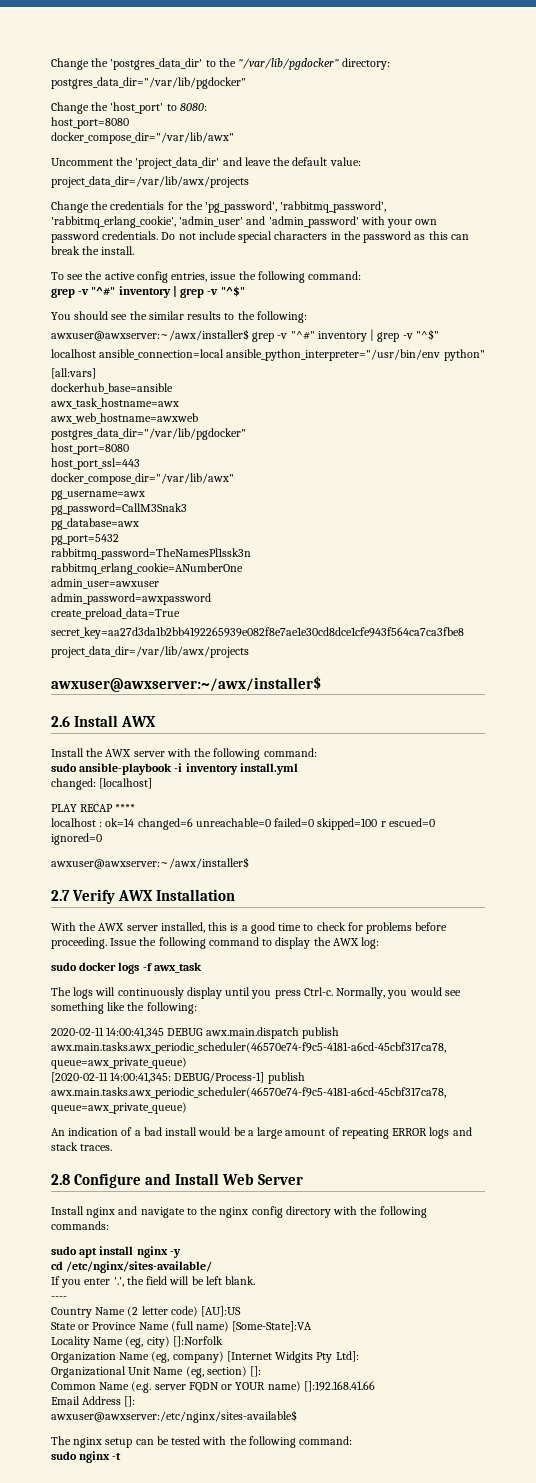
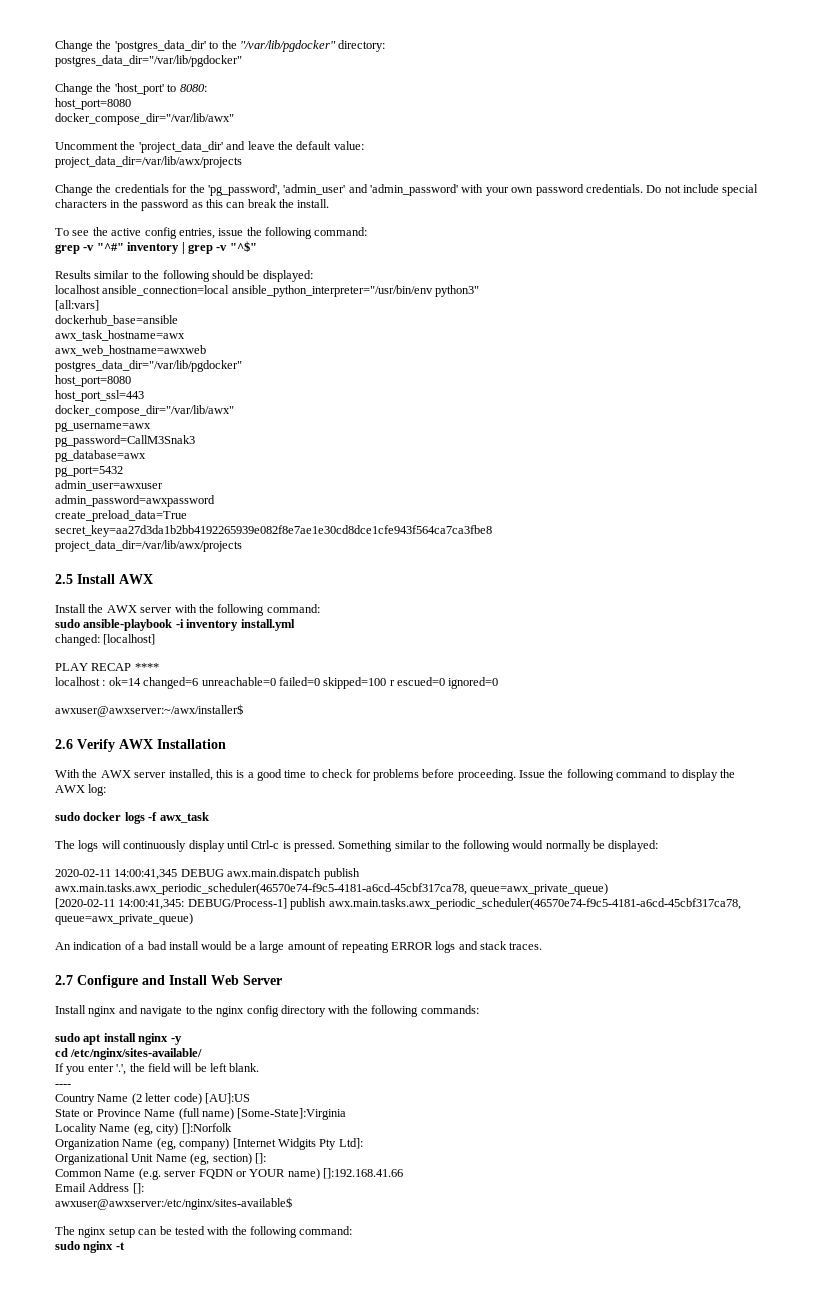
- Change the credentials for the 'pg_password', 'rabbitmq_password', 'rabbitmq_erlang_cookie', 'admin_user' and 'admin_password' with your own password credentials.
+ Change the credentials for the 'pg_password', 'admin_user' and 'admin_password' with your own password credentials.
- You should see the similar results to the following:
- awxuser@awxserver:~/awx/installer$ grep -v "^#" inventory | grep -v "^$"
+ Results similar to the following should be displayed:
- localhost ansible_connection=local ansible_python_interpreter="/usr/bin/env python"
+ localhost ansible_connection=local ansible_python_interpreter="/usr/bin/env python3"
- rabbitmq_password=TheNamesPl1ssk3n
- rabbitmq_erlang_cookie=ANumberOne
  secret_key=aa27d3da1b2bb4192265939e082f8e7ae1e30cd8dce1cfe943f564ca7ca3fbe8
  project_data_dir=/var/lib/awx/projects
- awxuser@awxserver:~/awx/installer$
- 2.6 Install AWX
+ 2.5 Install AWX
- 2.7 Verify AWX Installation
+ 2.6 Verify AWX Installation
- The logs will continuously display until you press Ctrl-c. Normally, you would see something like the following:
+ The logs will continuously display until Ctrl-c is pressed. Something similar to the following would normally be displayed:
- 2.8 Configure and Install Web Server
+ 2.7 Configure and Install Web Server
- State or Province Name (full name) [Some-State]:VA
+ State or Province Name (full name) [Some-State]:Virginia

